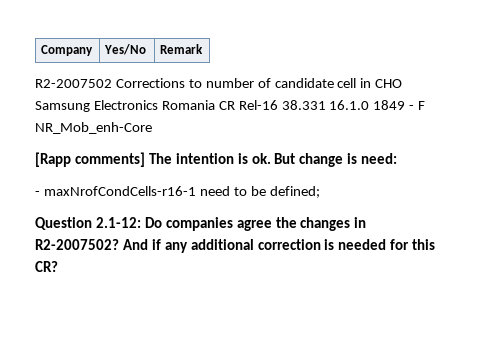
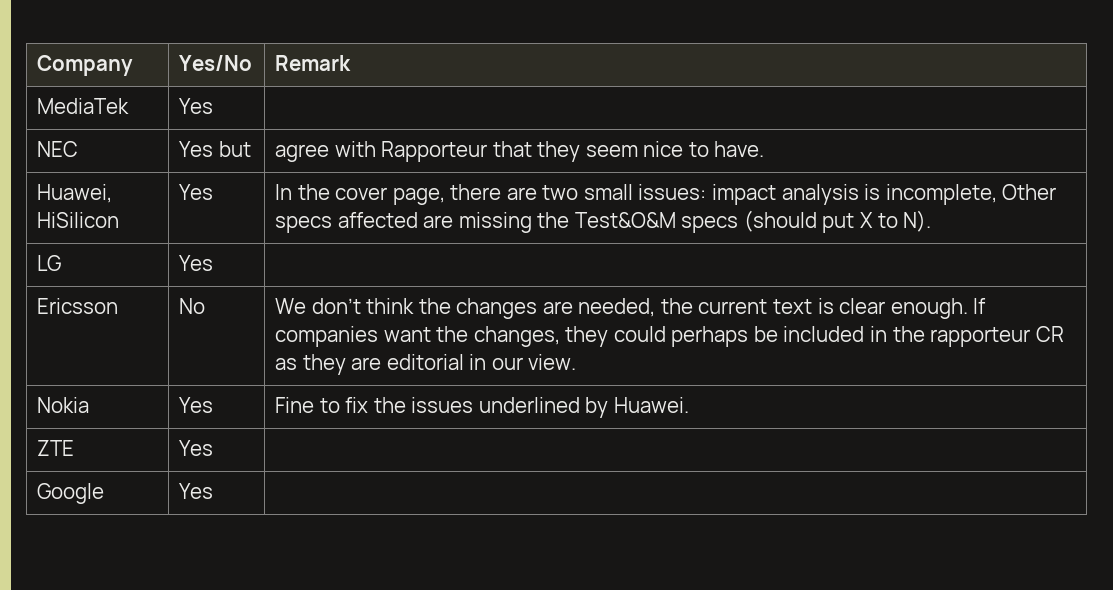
- R2-2007502 Corrections to number of candidate cell in CHO Samsung Electronics Romania CR Rel-16 38.331 16.1.0 1849 - F NR_Mob_enh-Core
- [Rapp comments] The intention is ok. But change is need:
- - maxNrofCondCells-r16-1 need to be defined;
- Question 2.1-12: Do companies agree the changes in R2-2007502? And if any additional correction is needed for this CR?
+ MediaTek | Yes |
+ NEC | Yes but | agree with Rapporteur that they seem nice to have.
+ Huawei, HiSilicon | Yes | In the cover page, there are two small issues: impact analysis is incomplete, Other specs affected are missing the Test&O&M specs (should put X to N).
+ LG | Yes |
+ Ericsson | No | We don’t think the changes are needed, the current text is clear enough. If companies want the changes, they could perhaps be included in the rapporteur CR as they are editorial in our view.
+ Nokia | Yes | Fine to fix the issues underlined by Huawei.
+ ZTE | Yes |
+ Google | Yes |

